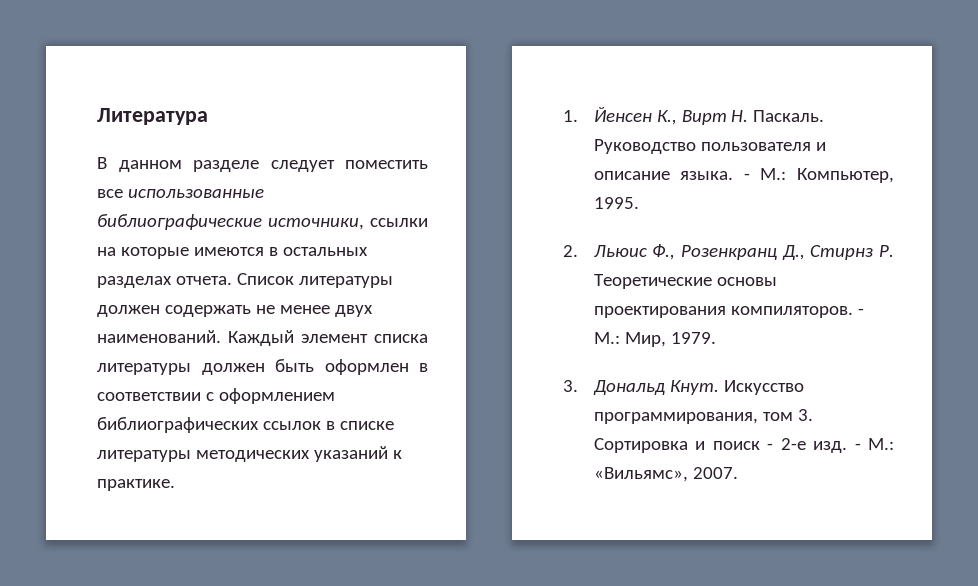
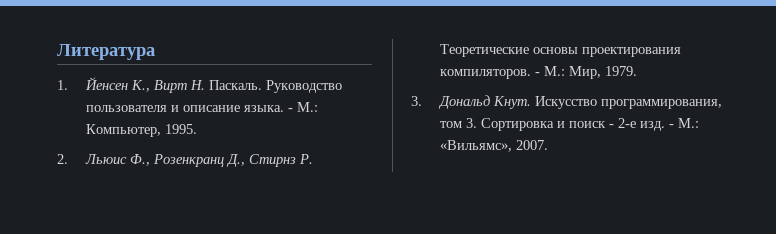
- В данном разделе следует поместить все использованные библиографические источники, ссылки на которые имеются в остальных разделах отчета. Список литературы должен содержать не менее двух наименований. Каждый элемент списка литературы должен быть оформлен в соответствии с оформлением библиографических ссылок в списке литературы методических указаний к практике.

